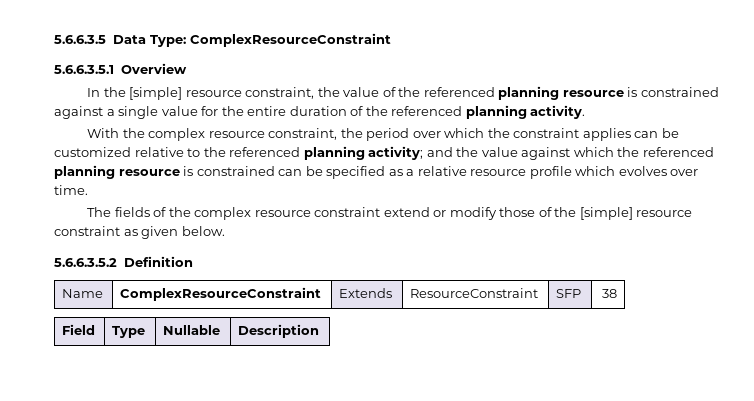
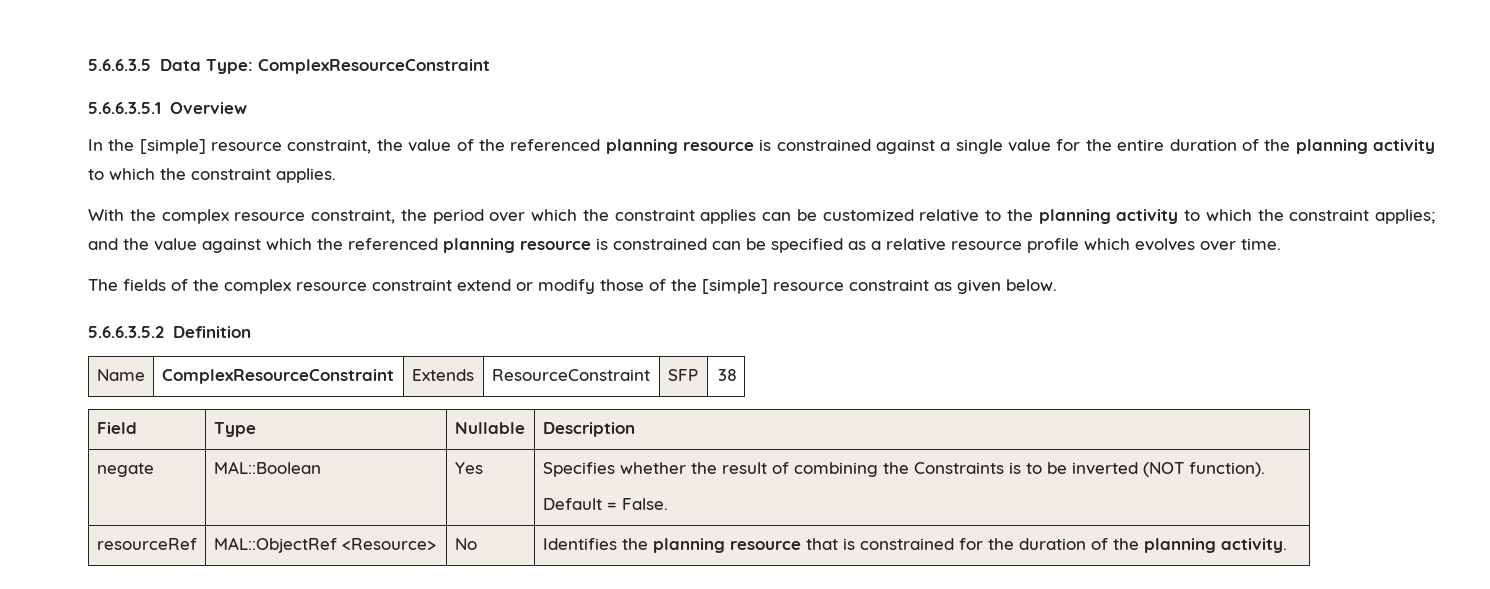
- In the [simple] resource constraint, the value of the referenced planning resource is constrained against a single value for the entire duration of the referenced planning activity.
+ In the [simple] resource constraint, the value of the referenced planning resource is constrained against a single value for the entire duration of the planning activity to which the constraint applies.
- With the complex resource constraint, the period over which the constraint applies can be customized relative to the referenced planning activity; and the value against which the referenced planning resource is constrained can be specified as a relative resource profile which evolves over time.
+ With the complex resource constraint, the period over which the constraint applies can be customized relative to the planning activity to which the constraint applies; and the value against which the referenced planning resource is constrained can be specified as a relative resource profile which evolves over time.
+ negate | MAL::Boolean | Yes | Specifies whether the result of combining the Constraints is to be inverted (NOT function).
+ Default = False.
+ resourceRef | MAL::ObjectRef <Resource> | No | Identifies the planning resource that is constrained for the duration of the planning activity.

